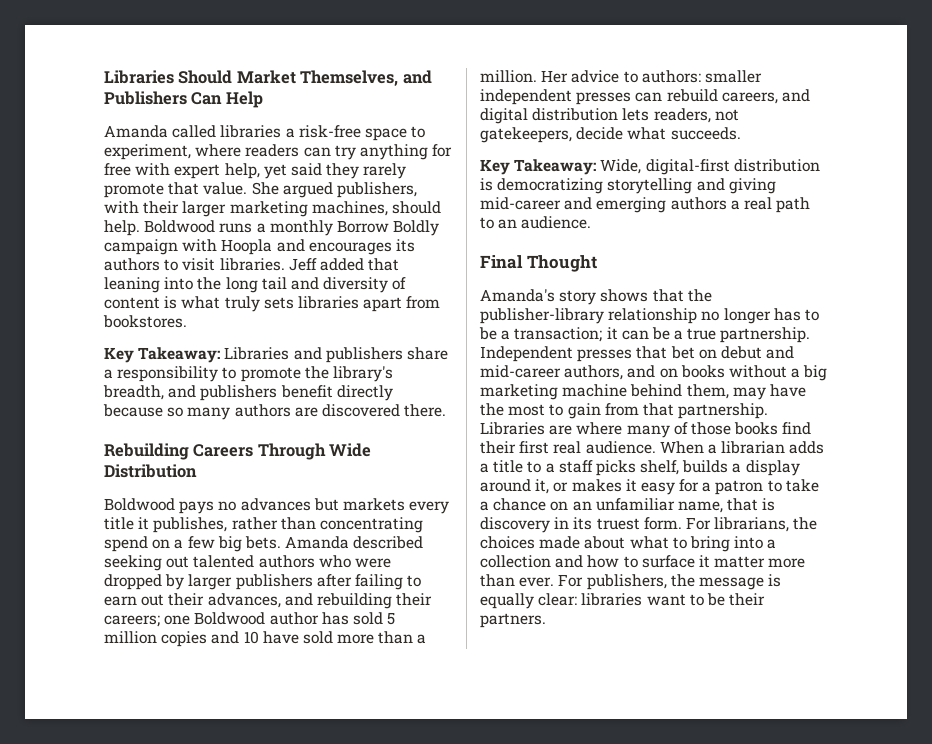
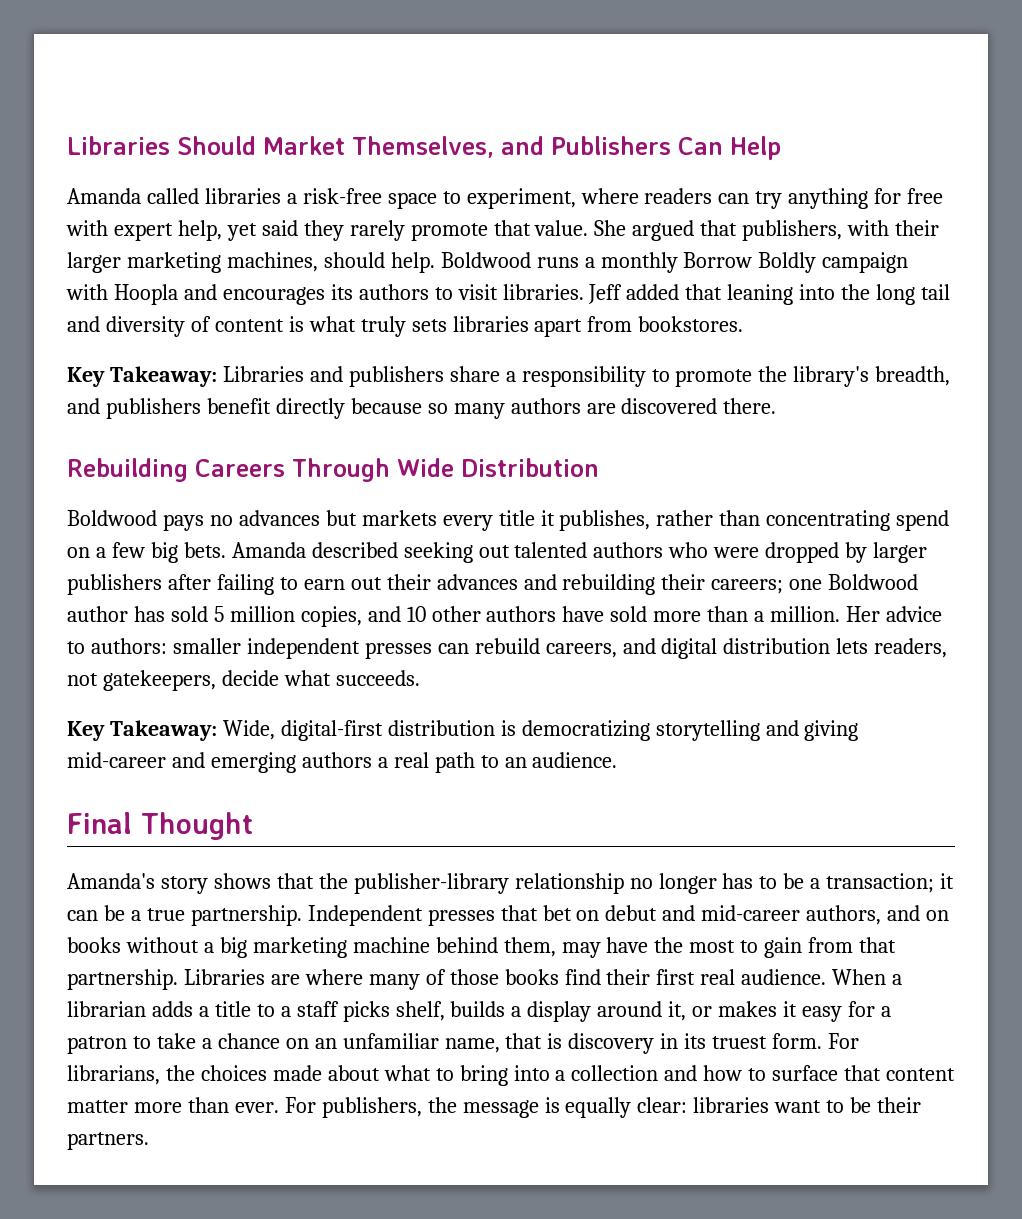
- She argued publishers, with their larger marketing machines, should help.
+ She argued that publishers, with their larger marketing machines, should help.
- Amanda described seeking out talented authors who were dropped by larger publishers after failing to earn out their advances, and rebuilding their careers; one Boldwood author has sold 5 million copies and 10 have sold more than a million.
+ Amanda described seeking out talented authors who were dropped by larger publishers after failing to earn out their advances and rebuilding their careers; one Boldwood author has sold 5 million copies, and 10 other authors have sold more than a million.
- For librarians, the choices made about what to bring into a collection and how to surface it matter more than ever.
+ For librarians, the choices made about what to bring into a collection and how to surface that content matter more than ever.

